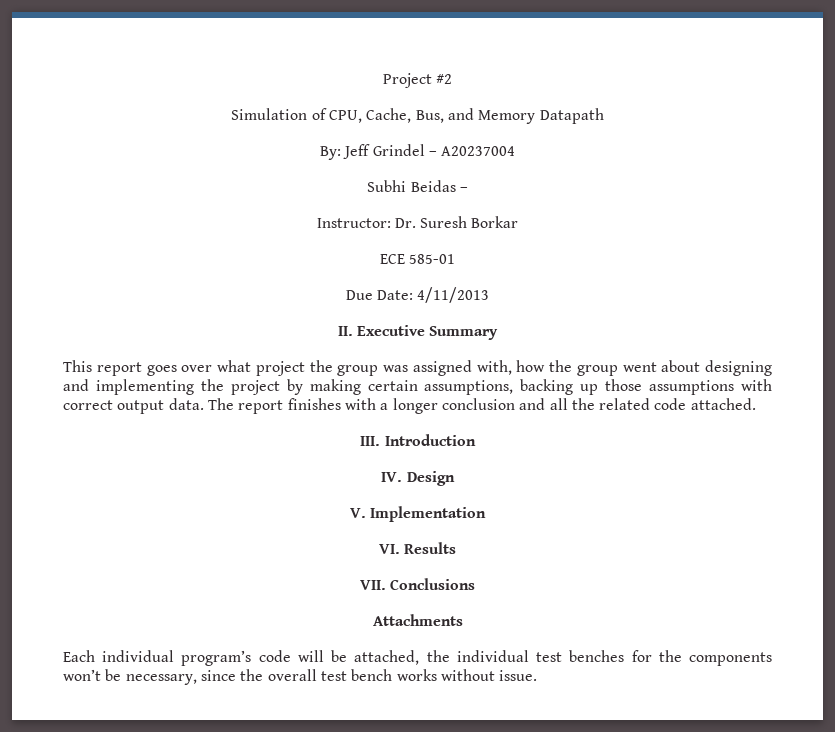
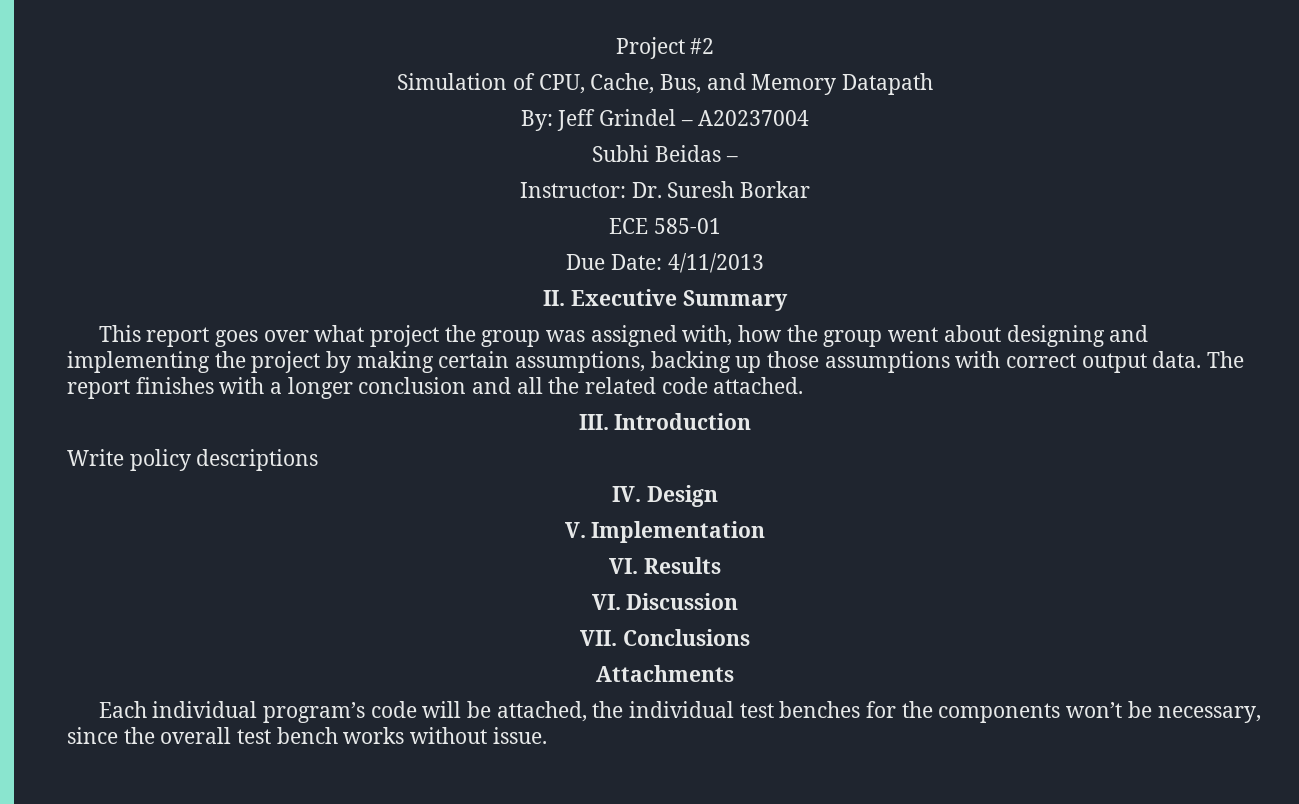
+ Write policy descriptions
+ VI. Discussion

